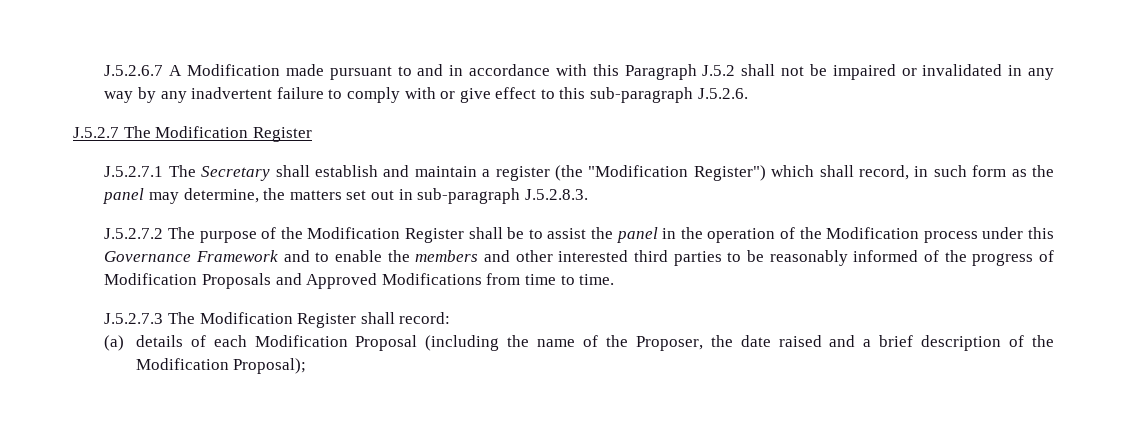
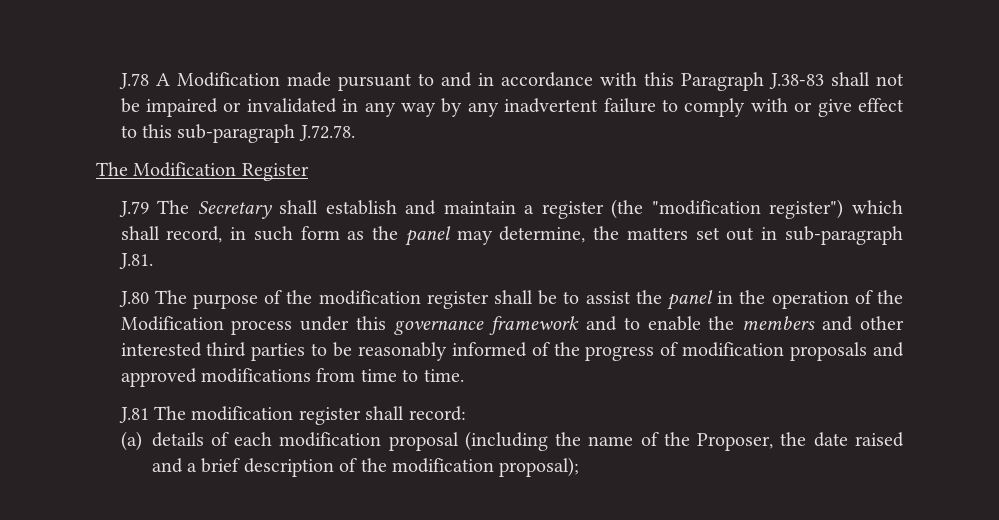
- J.5.2.6.7 A Modification made pursuant to and in accordance with this Paragraph J.5.2 shall not be impaired or invalidated in any way by any inadvertent failure to comply with or give effect to this sub-paragraph J.5.2.6.
- J.5.2.7 The Modification Register
+ J.78 A Modification made pursuant to and in accordance with this Paragraph J.38-83 shall not be impaired or invalidated in any way by any inadvertent failure to comply with or give effect to this sub-paragraph J.72.78.
+ The Modification Register
- J.5.2.7.1 The Secretary shall establish and maintain a register (the "Modification Register") which shall record, in such form as the panel may determine, the matters set out in sub-paragraph J.5.2.8.3.
- J.5.2.7.2 The purpose of the Modification Register shall be to assist the panel in the operation of the Modification process under this Governance Framework and to enable the members and other interested third parties to be reasonably informed of the progress of Modification Proposals and Approved Modifications from time to time.
+ J.79 The Secretary shall establish and maintain a register (the "modification register") which shall record, in such form as the panel may determine, the matters set out in sub-paragraph J.81.
+ J.80 The purpose of the modification register shall be to assist the panel in the operation of the Modification process under this governance framework and to enable the members and other interested third parties to be reasonably informed of the progress of modification proposals and approved modifications from time to time.
- J.5.2.7.3 The Modification Register shall record:
+ J.81 The modification register shall record:
- (a) details of each Modification Proposal (including the name of the Proposer, the date raised and a brief description of the Modification Proposal);
+ (a) details of each modification proposal (including the name of the Proposer, the date raised and a brief description of the modification proposal);

